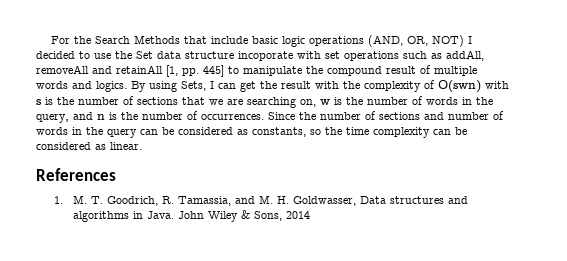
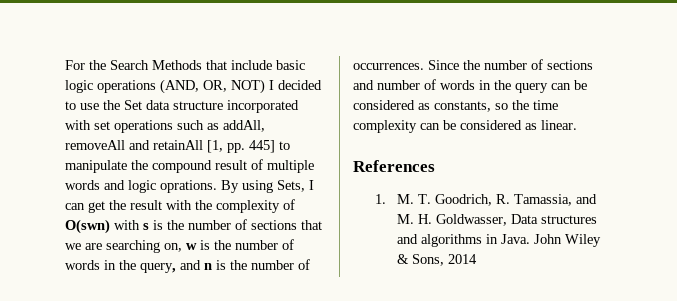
- For the Search Methods that include basic logic operations (AND, OR, NOT) I decided to use the Set data structure incoporate with set operations such as addAll, removeAll and retainAll [1, pp. 445] to manipulate the compound result of multiple words and logics.
+ For the Search Methods that include basic logic operations (AND, OR, NOT) I decided to use the Set data structure incorporated with set operations such as addAll, removeAll and retainAll [1, pp. 445] to manipulate the compound result of multiple words and logic oprations.

